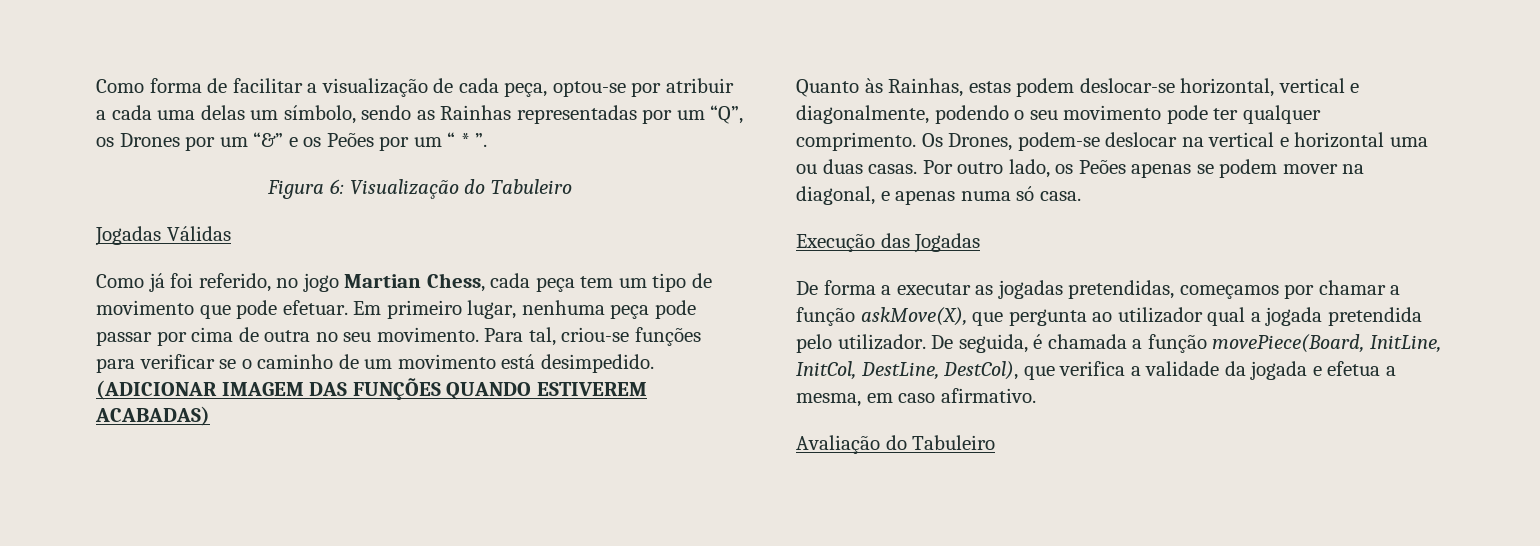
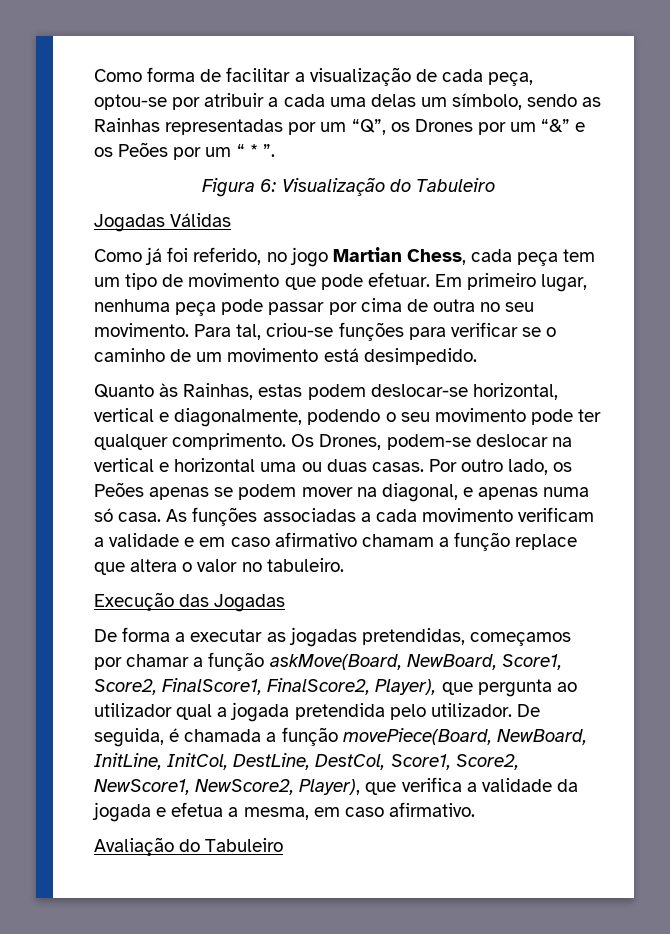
- (ADICIONAR IMAGEM DAS FUNÇÕES QUANDO ESTIVEREM ACABADAS)
+ As funções associadas a cada movimento verificam a validade e em caso afirmativo chamam a função replace que altera o valor no tabuleiro.
- De forma a executar as jogadas pretendidas, começamos por chamar a função askMove(X), que pergunta ao utilizador qual a jogada pretendida pelo utilizador.
+ De forma a executar as jogadas pretendidas, começamos por chamar a função askMove(Board, NewBoard, Score1, Score2, FinalScore1, FinalScore2, Player), que pergunta ao utilizador qual a jogada pretendida pelo utilizador.
- De seguida, é chamada a função movePiece(Board, InitLine, InitCol, DestLine, DestCol), que verifica a validade da jogada e efetua a mesma, em caso afirmativo.
+ De seguida, é chamada a função movePiece(Board, NewBoard, InitLine, InitCol, DestLine, DestCol, Score1, Score2, NewScore1, NewScore2, Player), que verifica a validade da jogada e efetua a mesma, em caso afirmativo.

